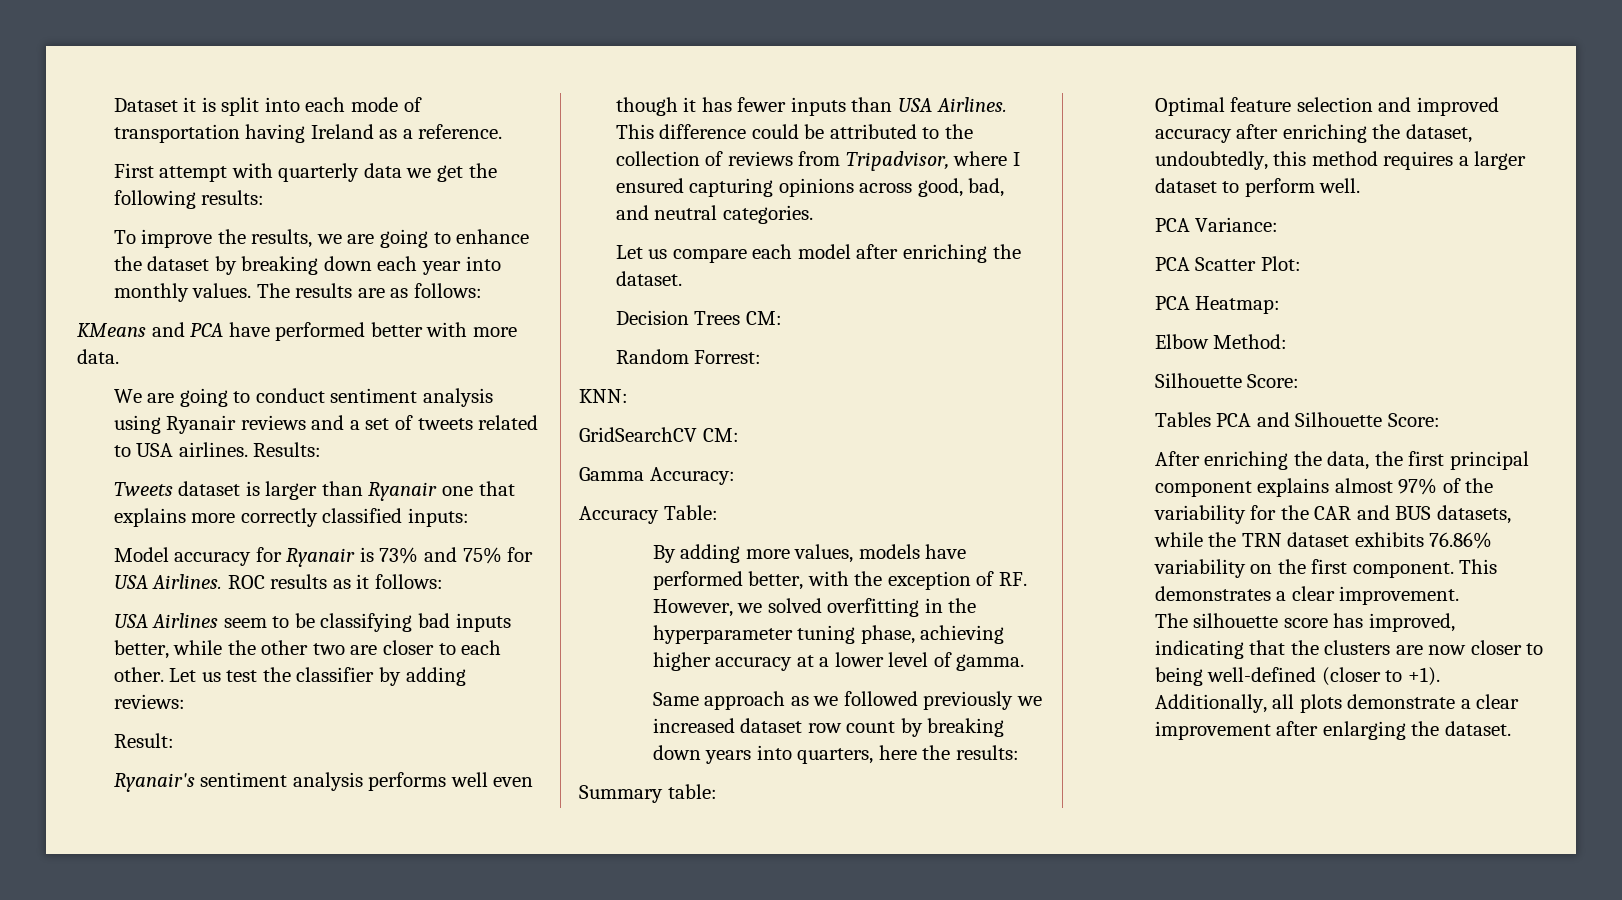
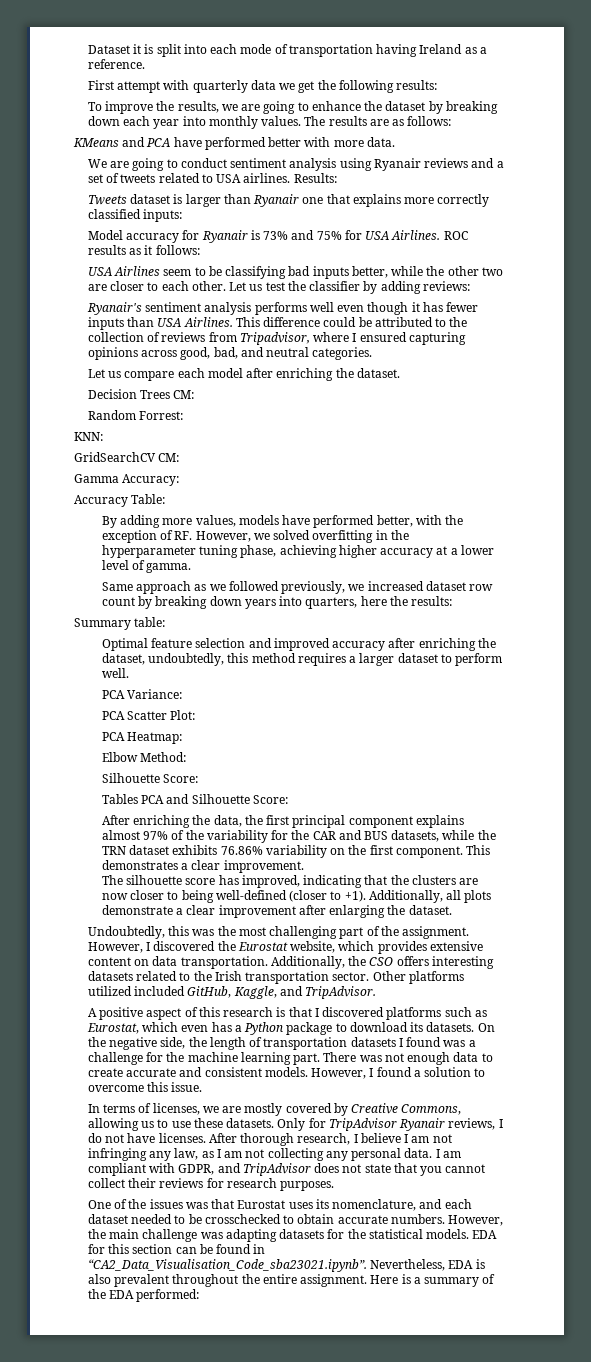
- Result:
- Same approach as we followed previously we increased dataset row count by breaking down years into quarters, here the results:
+ Same approach as we followed previously, we increased dataset row count by breaking down years into quarters, here the results:
+ Undoubtedly, this was the most challenging part of the assignment. However, I discovered the Eurostat website, which provides extensive content on data transportation. Additionally, the CSO offers interesting datasets related to the Irish transportation sector. Other platforms utilized included GitHub, Kaggle, and TripAdvisor.
+ A positive aspect of this research is that I discovered platforms such as Eurostat, which even has a Python package to download its datasets. On the negative side, the length of transportation datasets I found was a challenge for the machine learning part. There was not enough data to create accurate and consistent models. However, I found a solution to overcome this issue.
+ In terms of licenses, we are mostly covered by Creative Commons, allowing us to use these datasets. Only for TripAdvisor Ryanair reviews, I do not have licenses. After thorough research, I believe I am not infringing any law, as I am not collecting any personal data. I am compliant with GDPR, and TripAdvisor does not state that you cannot collect their reviews for research purposes.
+ One of the issues was that Eurostat uses its nomenclature, and each dataset needed to be crosschecked to obtain accurate numbers. However, the main challenge was adapting datasets for the statistical models. EDA for this section can be found in “CA2_Data_Visualisation_Code_sba23021.ipynb”. Nevertheless, EDA is also prevalent throughout the entire assignment. Here is a summary of the EDA performed:

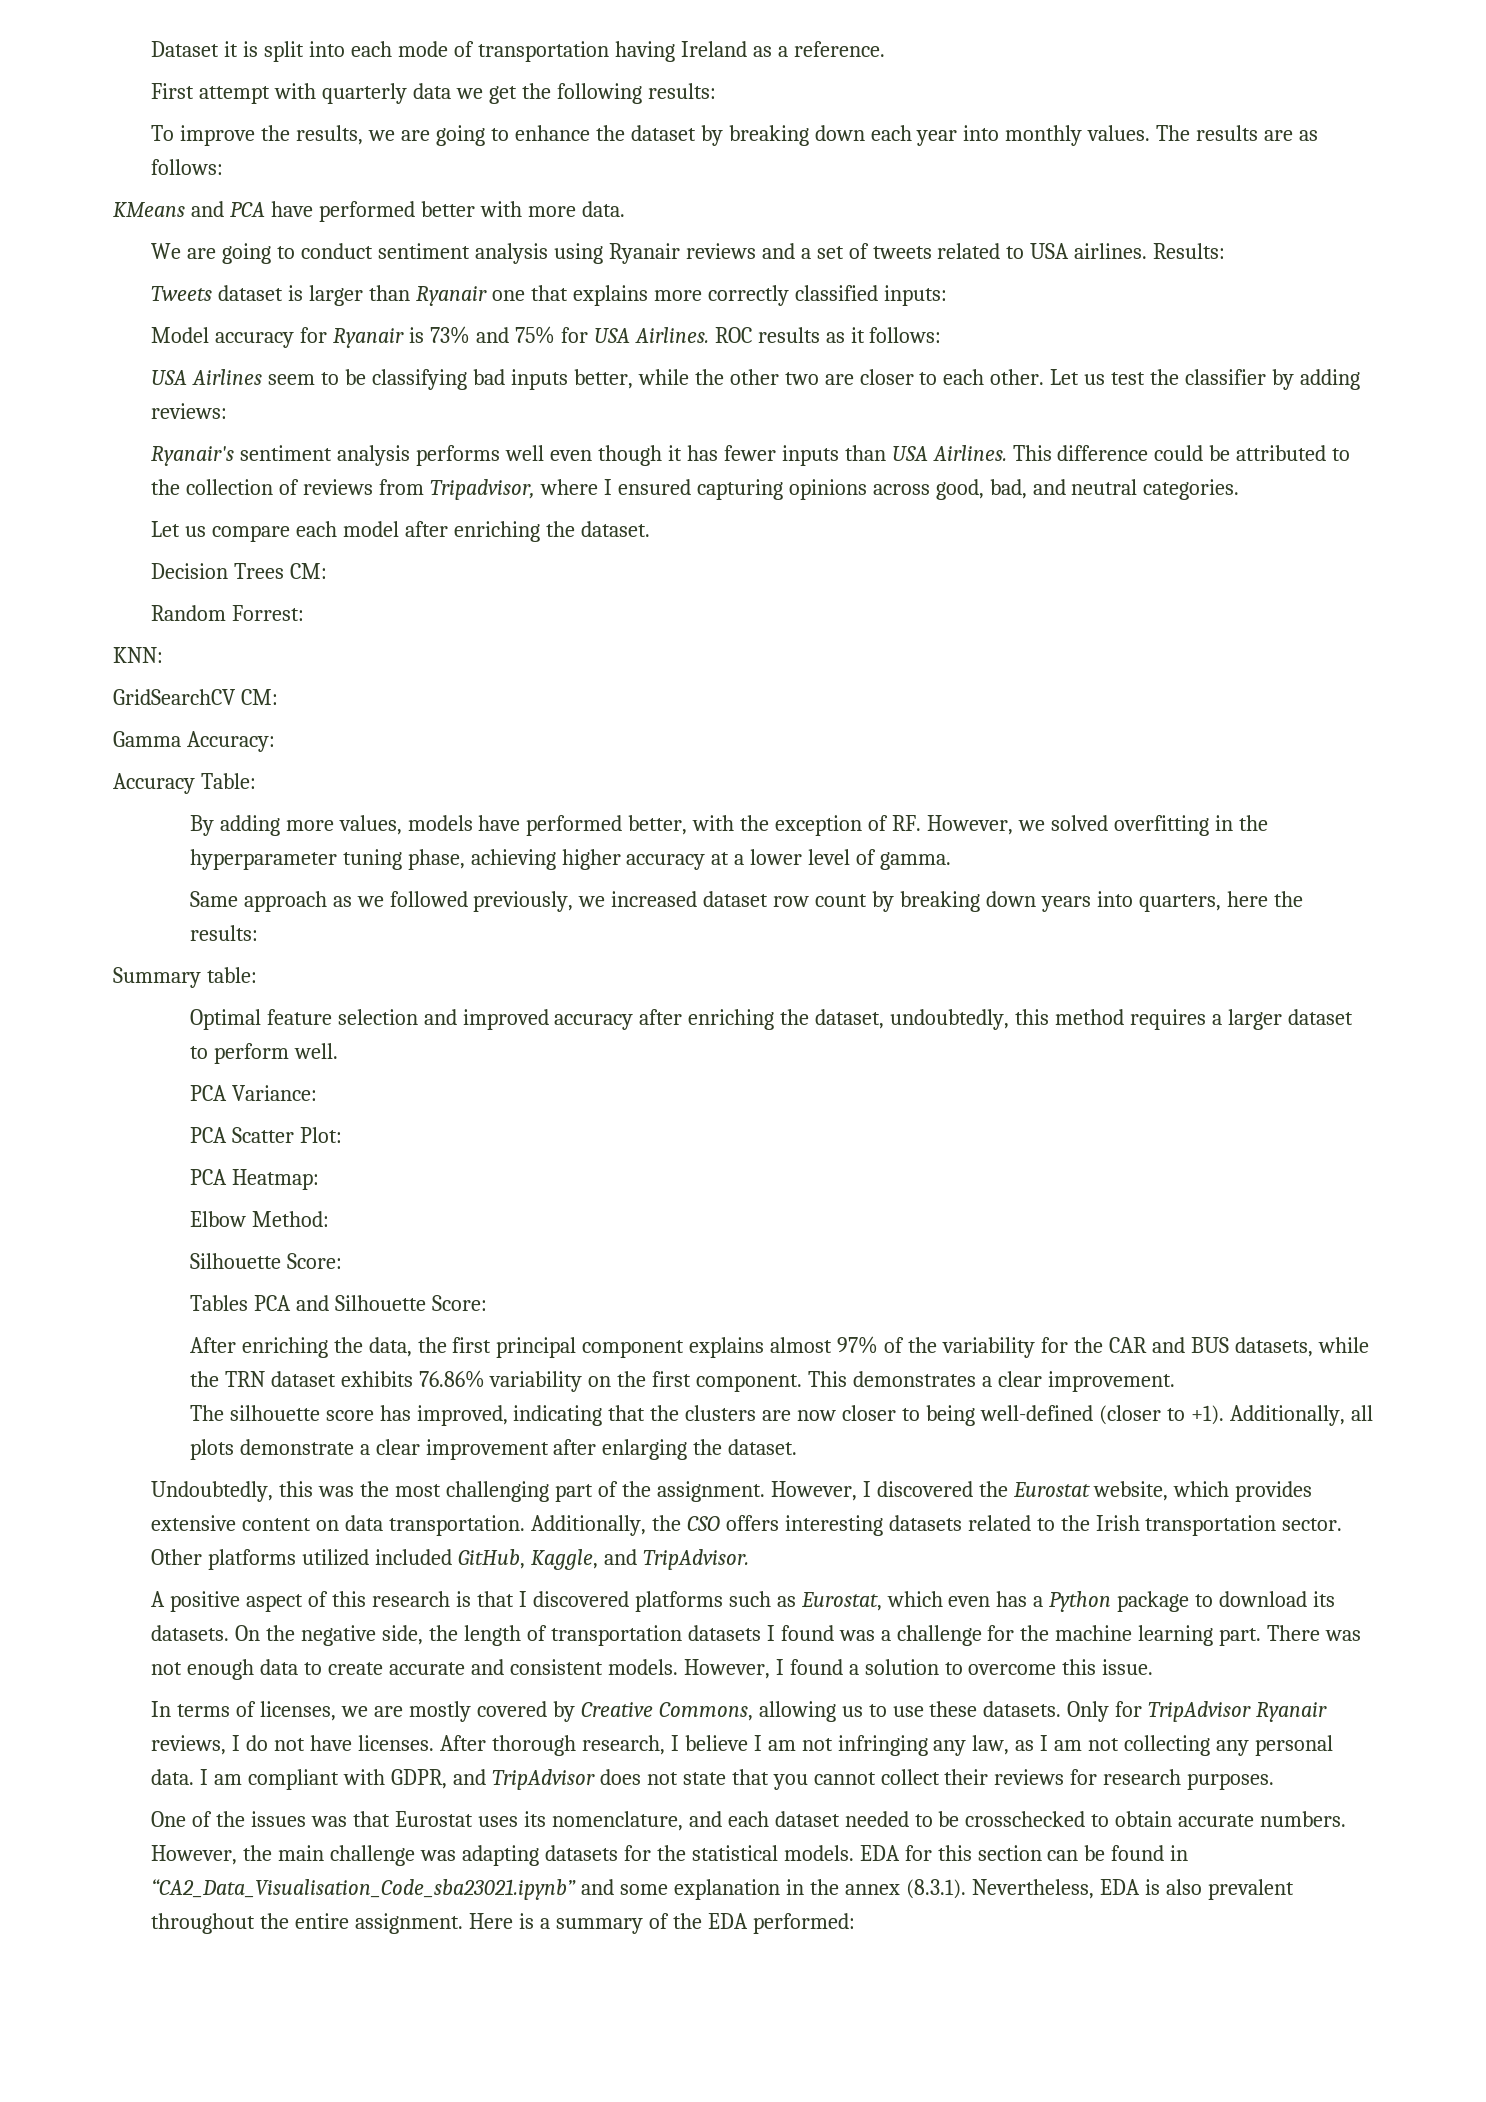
- EDA for this section can be found in “CA2_Data_Visualisation_Code_sba23021.ipynb”. Nevertheless, EDA is also prevalent throughout the entire assignment.
+ EDA for this section can be found in “CA2_Data_Visualisation_Code_sba23021.ipynb” and some explanation in the annex (8.3.1). Nevertheless, EDA is also prevalent throughout the entire assignment.

